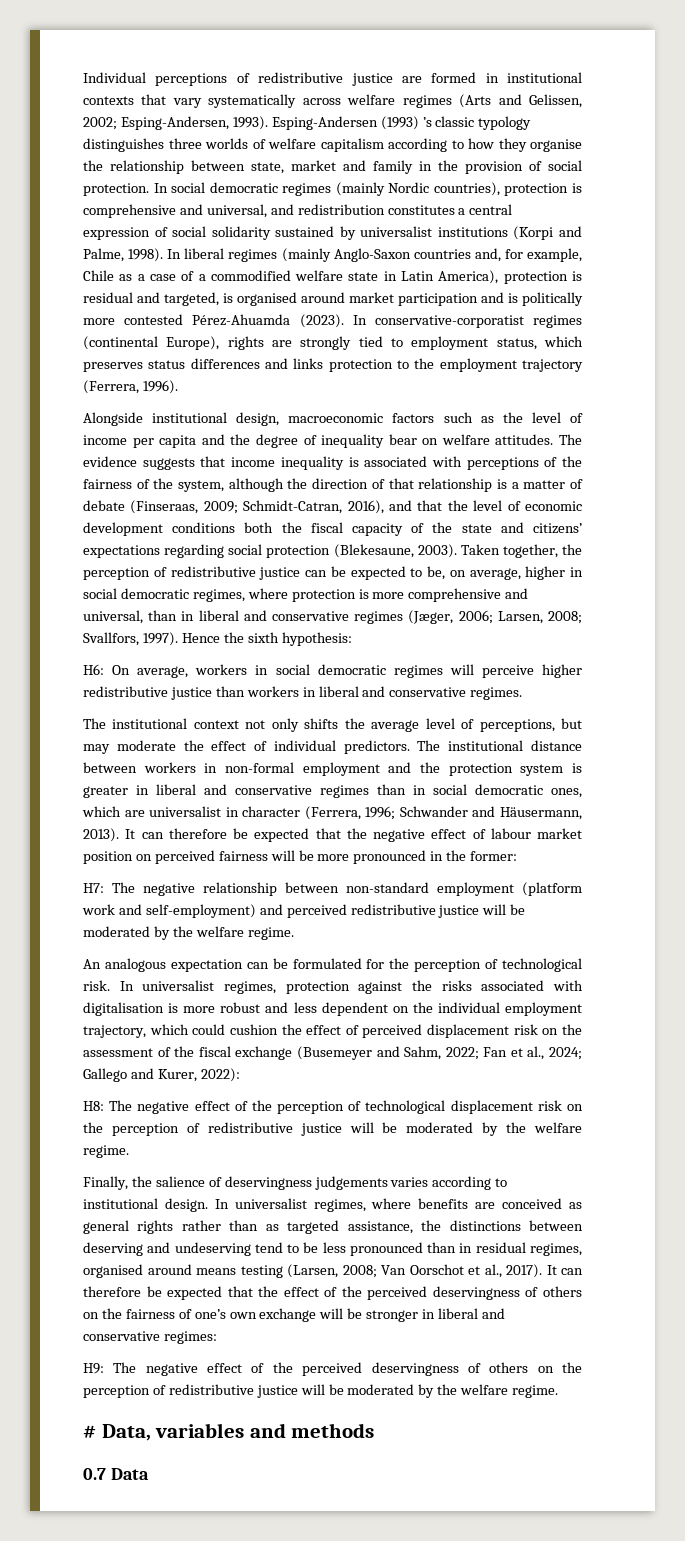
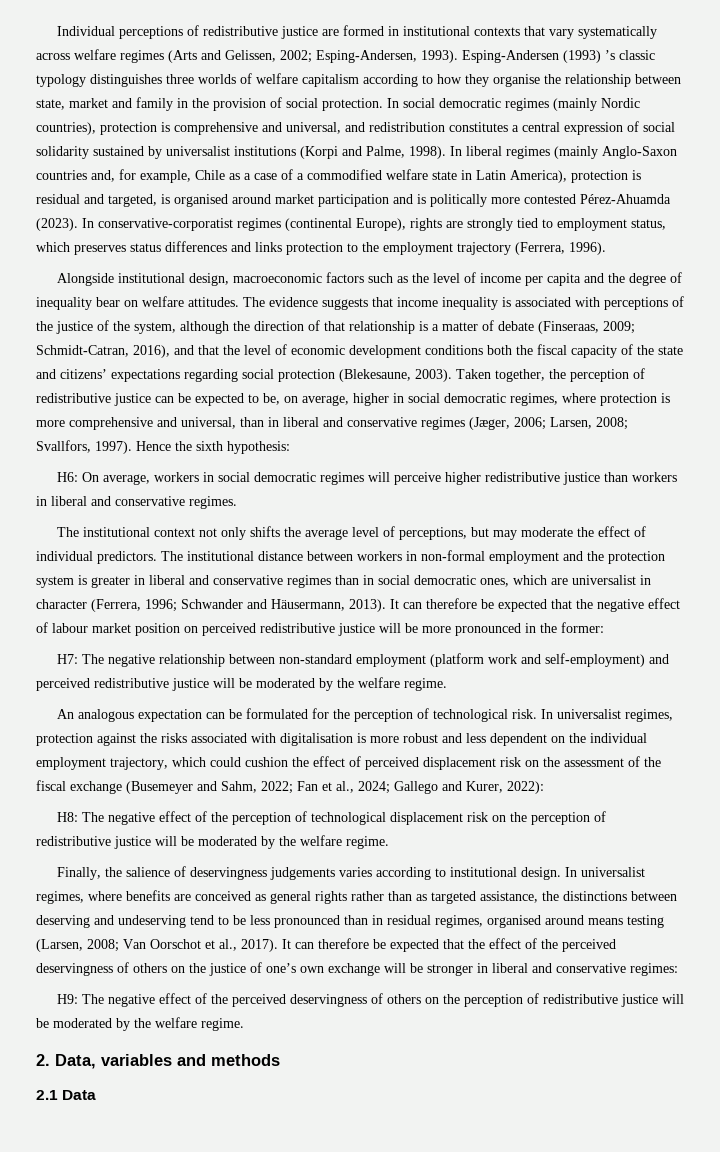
- The evidence suggests that income inequality is associated with perceptions of the fairness of the system, although the direction of that relationship is a matter of debate (Finseraas, 2009; Schmidt-Catran, 2016), and that the level of economic development conditions both the fiscal capacity of the state and citizens’ expectations regarding social protection (Blekesaune, 2003).
+ The evidence suggests that income inequality is associated with perceptions of the justice of the system, although the direction of that relationship is a matter of debate (Finseraas, 2009; Schmidt-Catran, 2016), and that the level of economic development conditions both the fiscal capacity of the state and citizens’ expectations regarding social protection (Blekesaune, 2003).
- It can therefore be expected that the negative effect of labour market position on perceived fairness will be more pronounced in the former:
+ It can therefore be expected that the negative effect of labour market position on perceived redistributive justice will be more pronounced in the former:
- It can therefore be expected that the effect of the perceived deservingness of others on the fairness of one’s own exchange will be stronger in liberal and conservative regimes:
+ It can therefore be expected that the effect of the perceived deservingness of others on the justice of one’s own exchange will be stronger in liberal and conservative regimes:
- # Data, variables and methods
+ 2. Data, variables and methods
- 0.7 Data
+ 2.1 Data

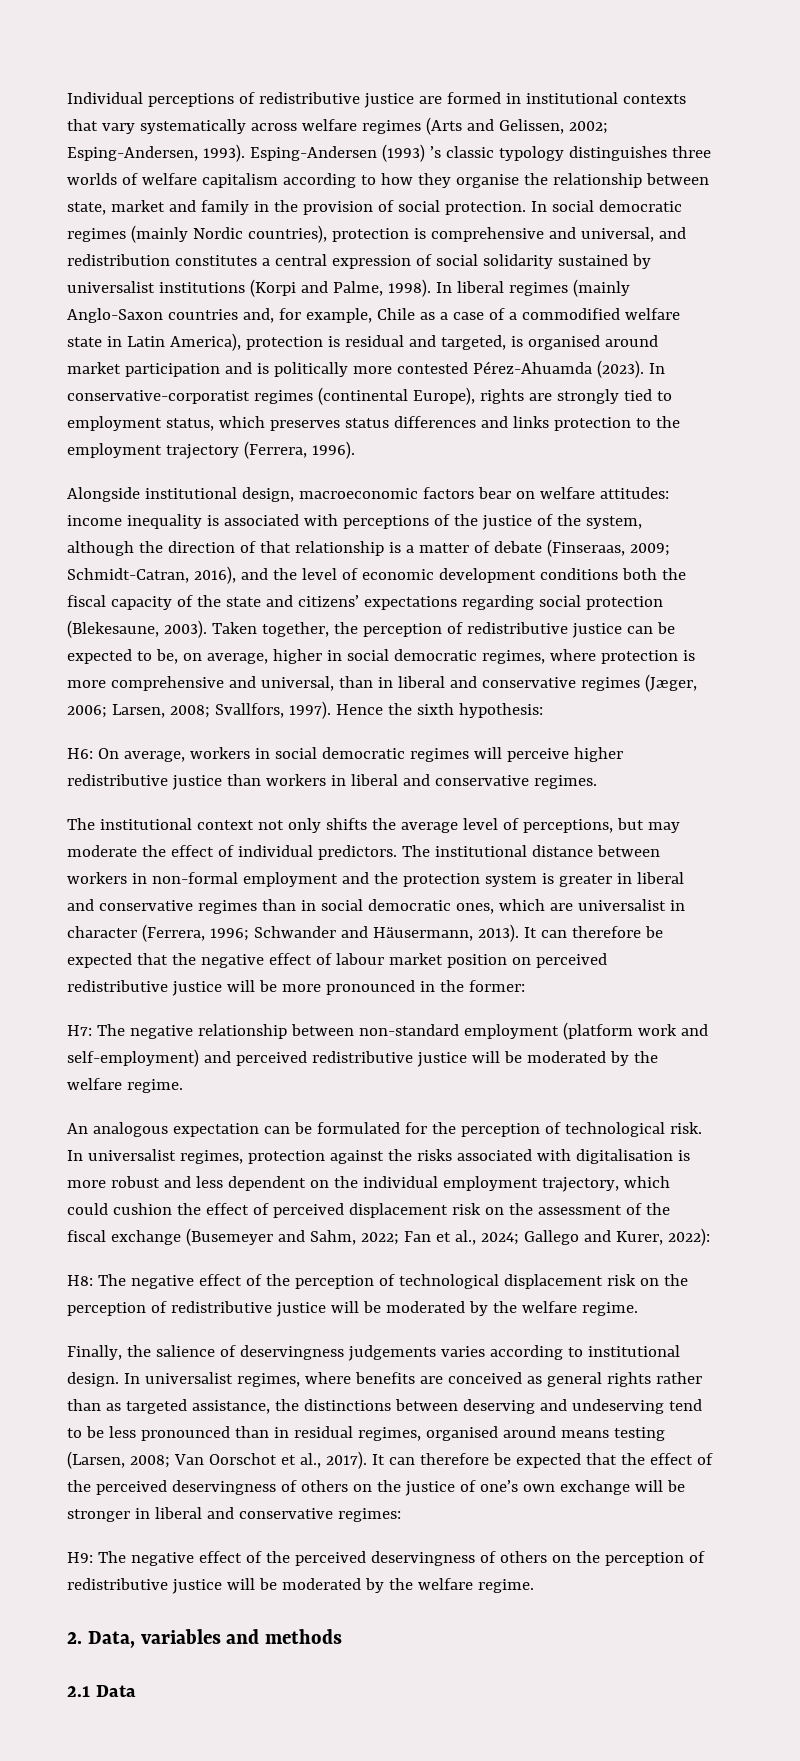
- Alongside institutional design, macroeconomic factors such as the level of income per capita and the degree of inequality bear on welfare attitudes. The evidence suggests that income inequality is associated with perceptions of the justice of the system, although the direction of that relationship is a matter of debate (Finseraas, 2009; Schmidt-Catran, 2016), and that the level of economic development conditions both the fiscal capacity of the state and citizens’ expectations regarding social protection (Blekesaune, 2003).
+ Alongside institutional design, macroeconomic factors bear on welfare attitudes: income inequality is associated with perceptions of the justice of the system, although the direction of that relationship is a matter of debate (Finseraas, 2009; Schmidt-Catran, 2016), and the level of economic development conditions both the fiscal capacity of the state and citizens’ expectations regarding social protection (Blekesaune, 2003).

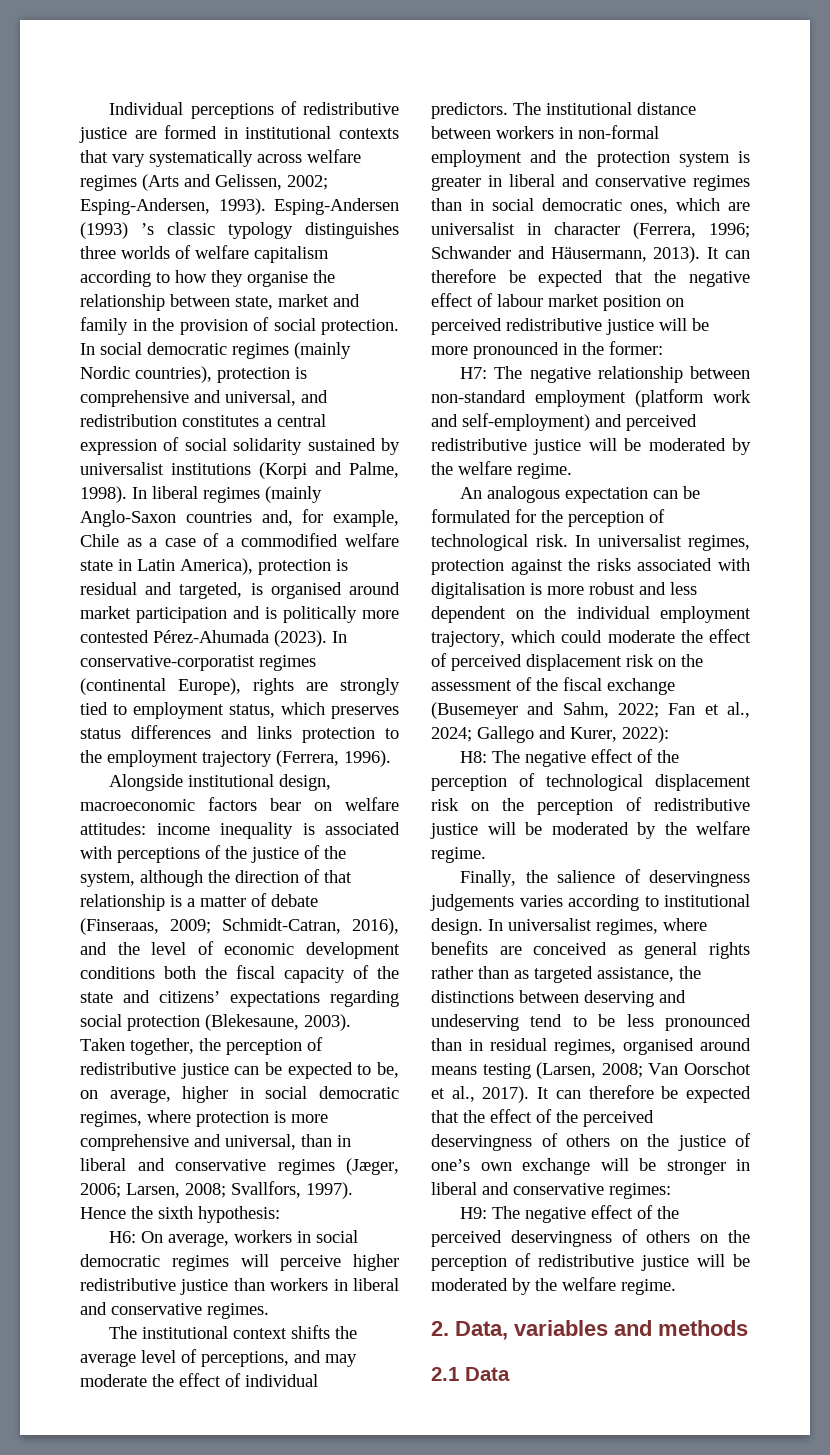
- In liberal regimes (mainly Anglo-Saxon countries and, for example, Chile as a case of a commodified welfare state in Latin America), protection is residual and targeted, is organised around market participation and is politically more contested Pérez-Ahuamda (2023).
+ In liberal regimes (mainly Anglo-Saxon countries and, for example, Chile as a case of a commodified welfare state in Latin America), protection is residual and targeted, is organised around market participation and is politically more contested Pérez-Ahumada (2023).
- The institutional context not only shifts the average level of perceptions, but may moderate the effect of individual predictors.
+ The institutional context shifts the average level of perceptions, and may moderate the effect of individual predictors.
- In universalist regimes, protection against the risks associated with digitalisation is more robust and less dependent on the individual employment trajectory, which could cushion the effect of perceived displacement risk on the assessment of the fiscal exchange (Busemeyer and Sahm, 2022; Fan et al., 2024; Gallego and Kurer, 2022):
+ In universalist regimes, protection against the risks associated with digitalisation is more robust and less dependent on the individual employment trajectory, which could moderate the effect of perceived displacement risk on the assessment of the fiscal exchange (Busemeyer and Sahm, 2022; Fan et al., 2024; Gallego and Kurer, 2022):

